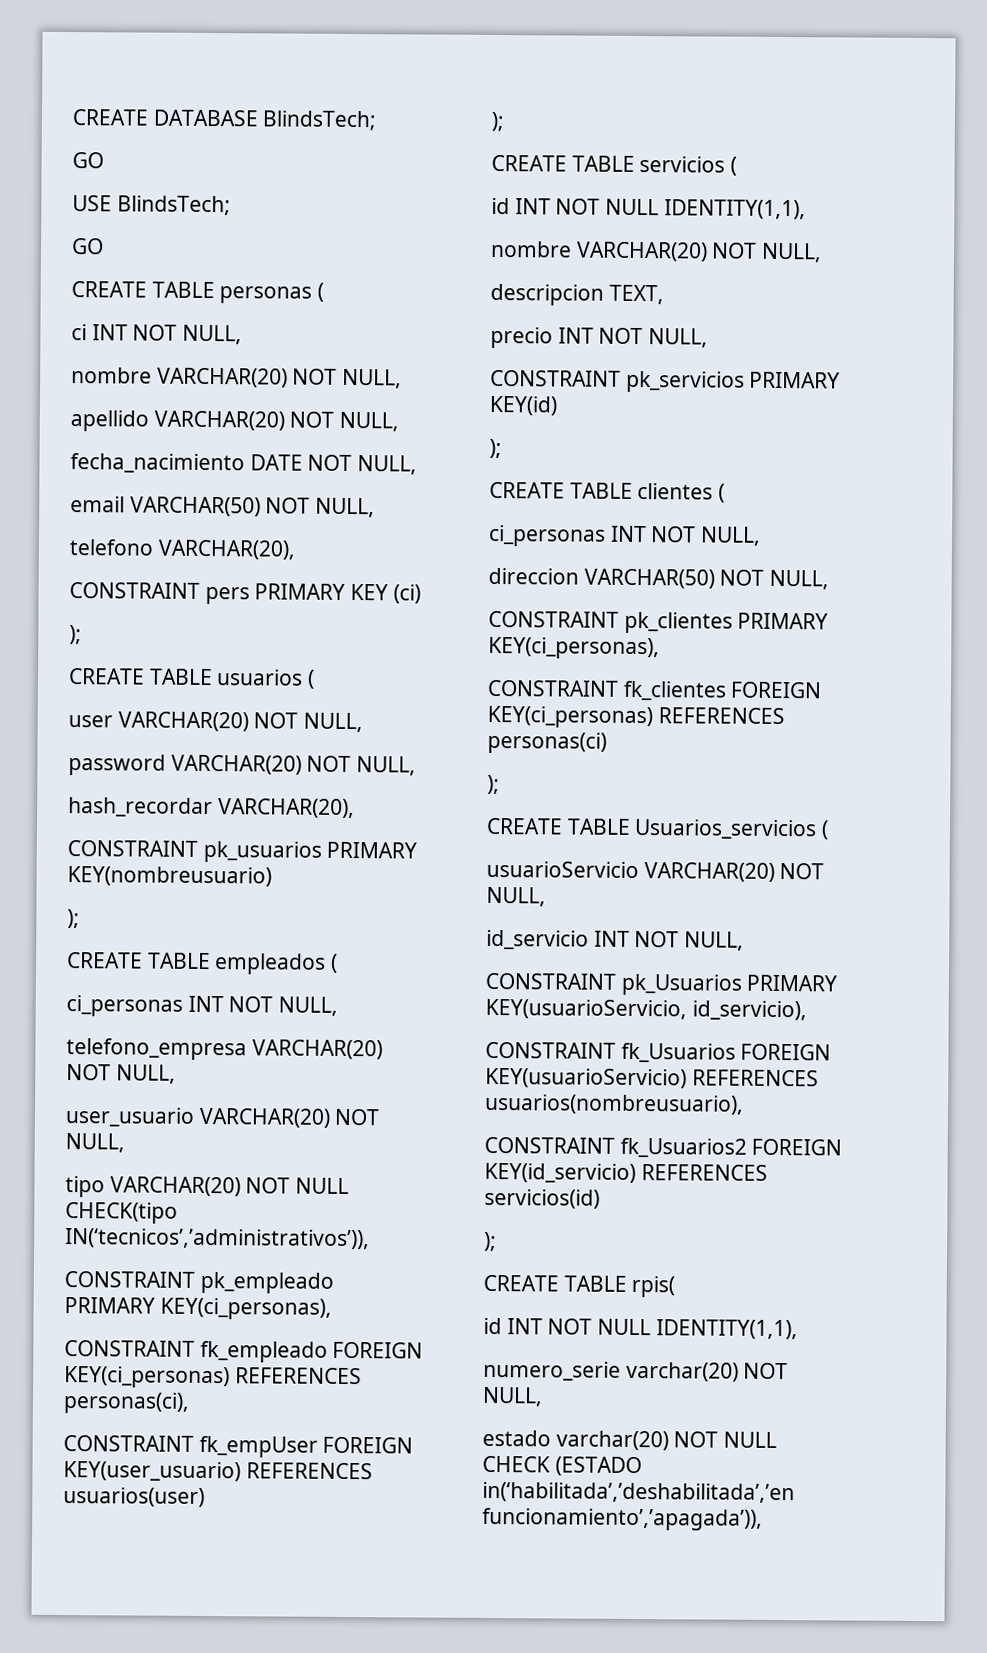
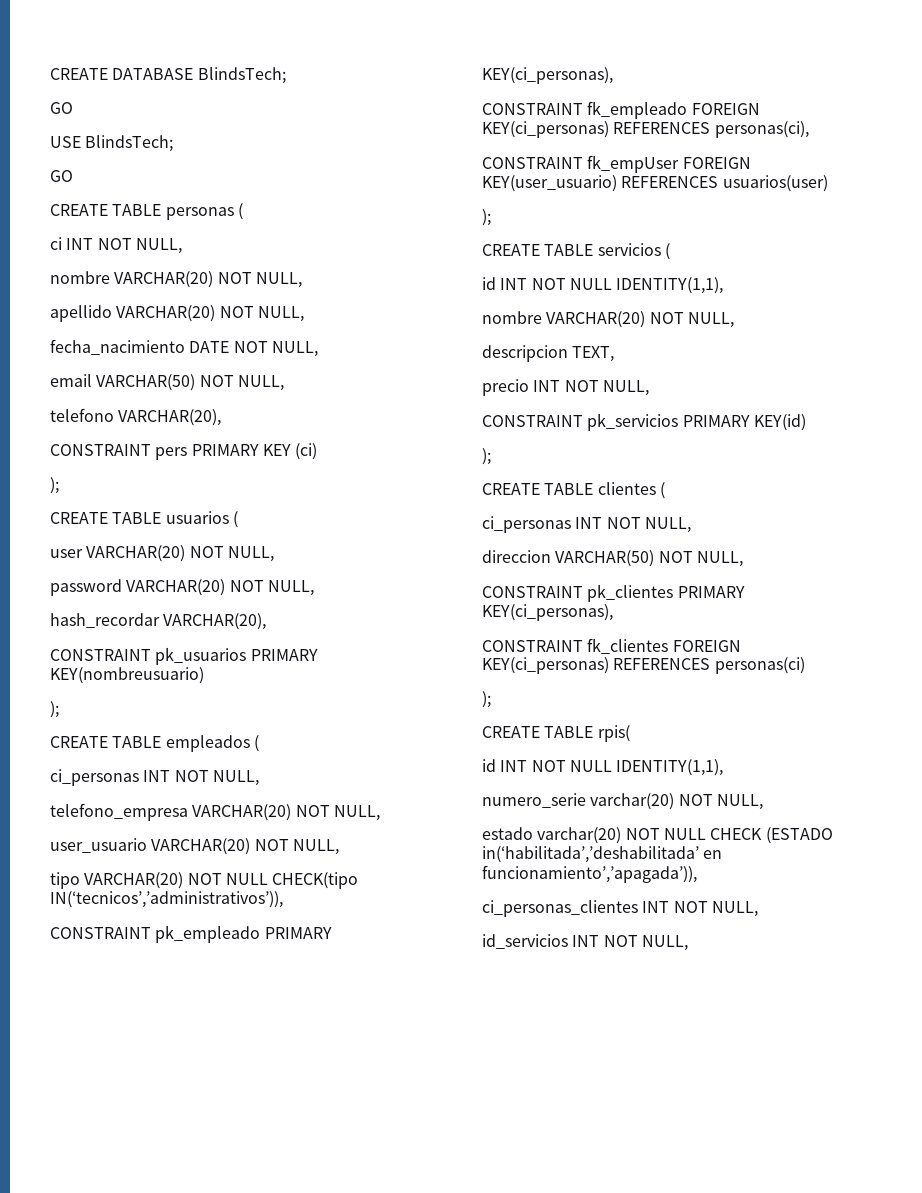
- CREATE TABLE Usuarios_servicios (
- usuarioServicio VARCHAR(20) NOT NULL,
- id_servicio INT NOT NULL,
- CONSTRAINT pk_Usuarios PRIMARY KEY(usuarioServicio, id_servicio),
- CONSTRAINT fk_Usuarios FOREIGN KEY(usuarioServicio) REFERENCES usuarios(nombreusuario),
- CONSTRAINT fk_Usuarios2 FOREIGN KEY(id_servicio) REFERENCES servicios(id)
- );
- estado varchar(20) NOT NULL CHECK (ESTADO in(‘habilitada’,’deshabilitada’,’en funcionamiento’,’apagada’)),
+ estado varchar(20) NOT NULL CHECK (ESTADO in(‘habilitada’,’deshabilitada’ en funcionamiento’,’apagada’)),
+ ci_personas_clientes INT NOT NULL,
+ id_servicios INT NOT NULL,

